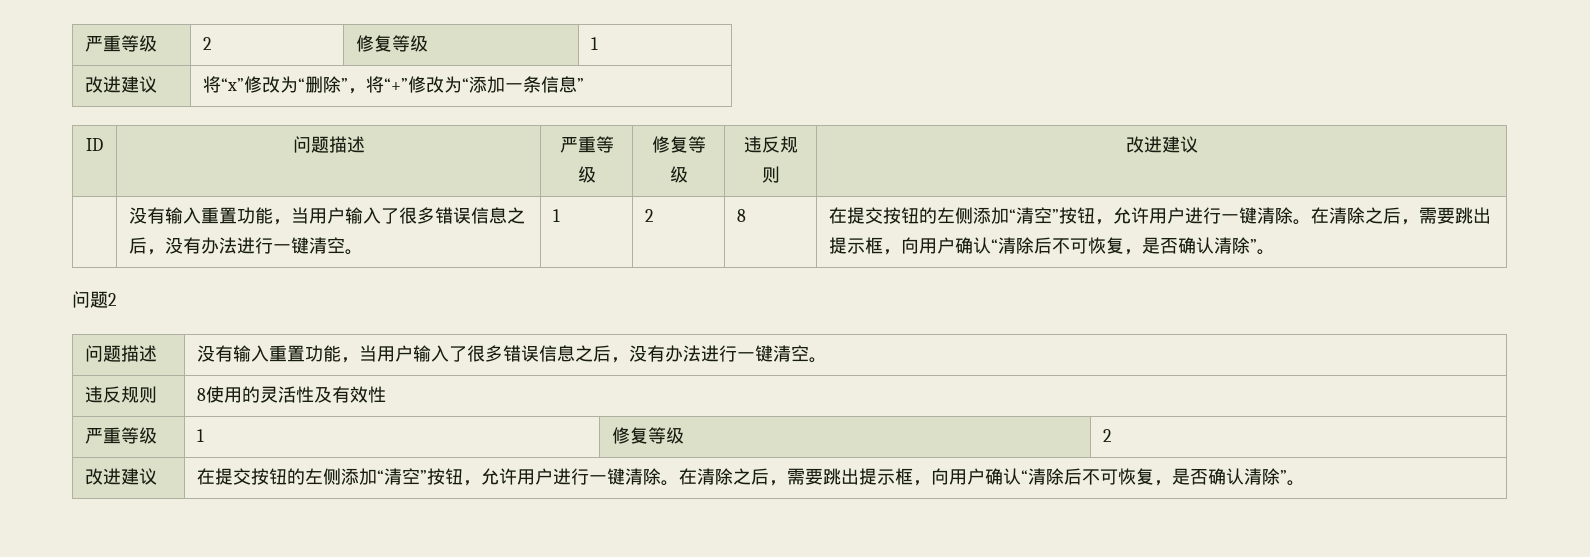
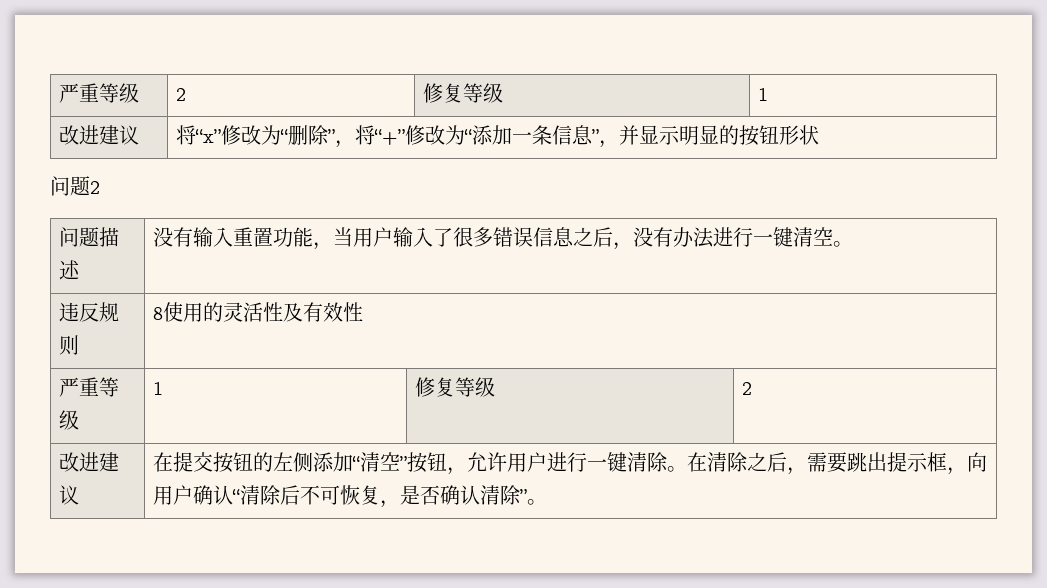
- 改进建议 | 将“x”修改为“删除”，将“+”修改为“添加一条信息”
- ID | 问题描述 | 严重等级 | 修复等级 | 违反规则 | 改进建议
- | 没有输入重置功能，当用户输入了很多错误信息之后，没有办法进行一键清空。 | 1 | 2 | 8 | 在提交按钮的左侧添加“清空”按钮，允许用户进行一键清除。在清除之后，需要跳出提示框，向用户确认“清除后不可恢复，是否确认清除”。
+ 改进建议 | 将“x”修改为“删除”，将“+”修改为“添加一条信息”，并显示明显的按钮形状

